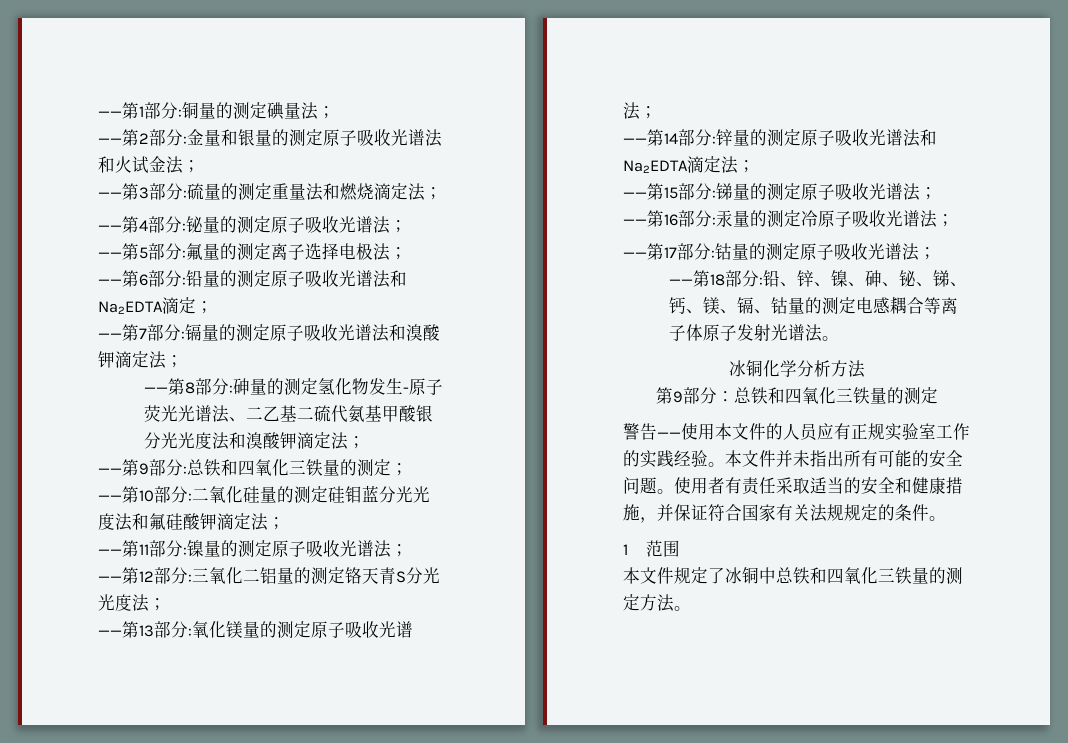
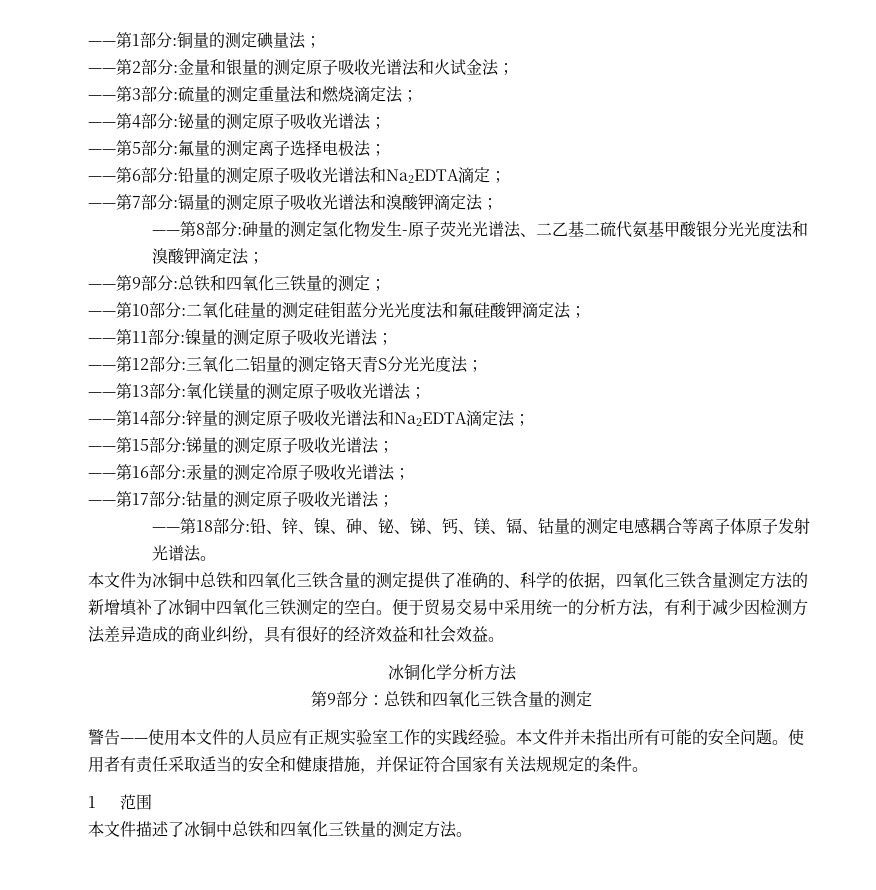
+ 本文件为冰铜中总铁和四氧化三铁含量的测定提供了准确的、科学的依据，四氧化三铁含量测定方法的新增填补了冰铜中四氧化三铁测定的空白。便于贸易交易中采用统一的分析方法，有利于减少因检测方法差异造成的商业纠纷，具有很好的经济效益和社会效益。
  冰铜化学分析方法
- 第9部分：总铁和四氧化三铁量的测定
+ 第9部分：总铁和四氧化三铁含量的测定
- 本文件规定了冰铜中总铁和四氧化三铁量的测定方法。
+ 本文件描述了冰铜中总铁和四氧化三铁量的测定方法。

